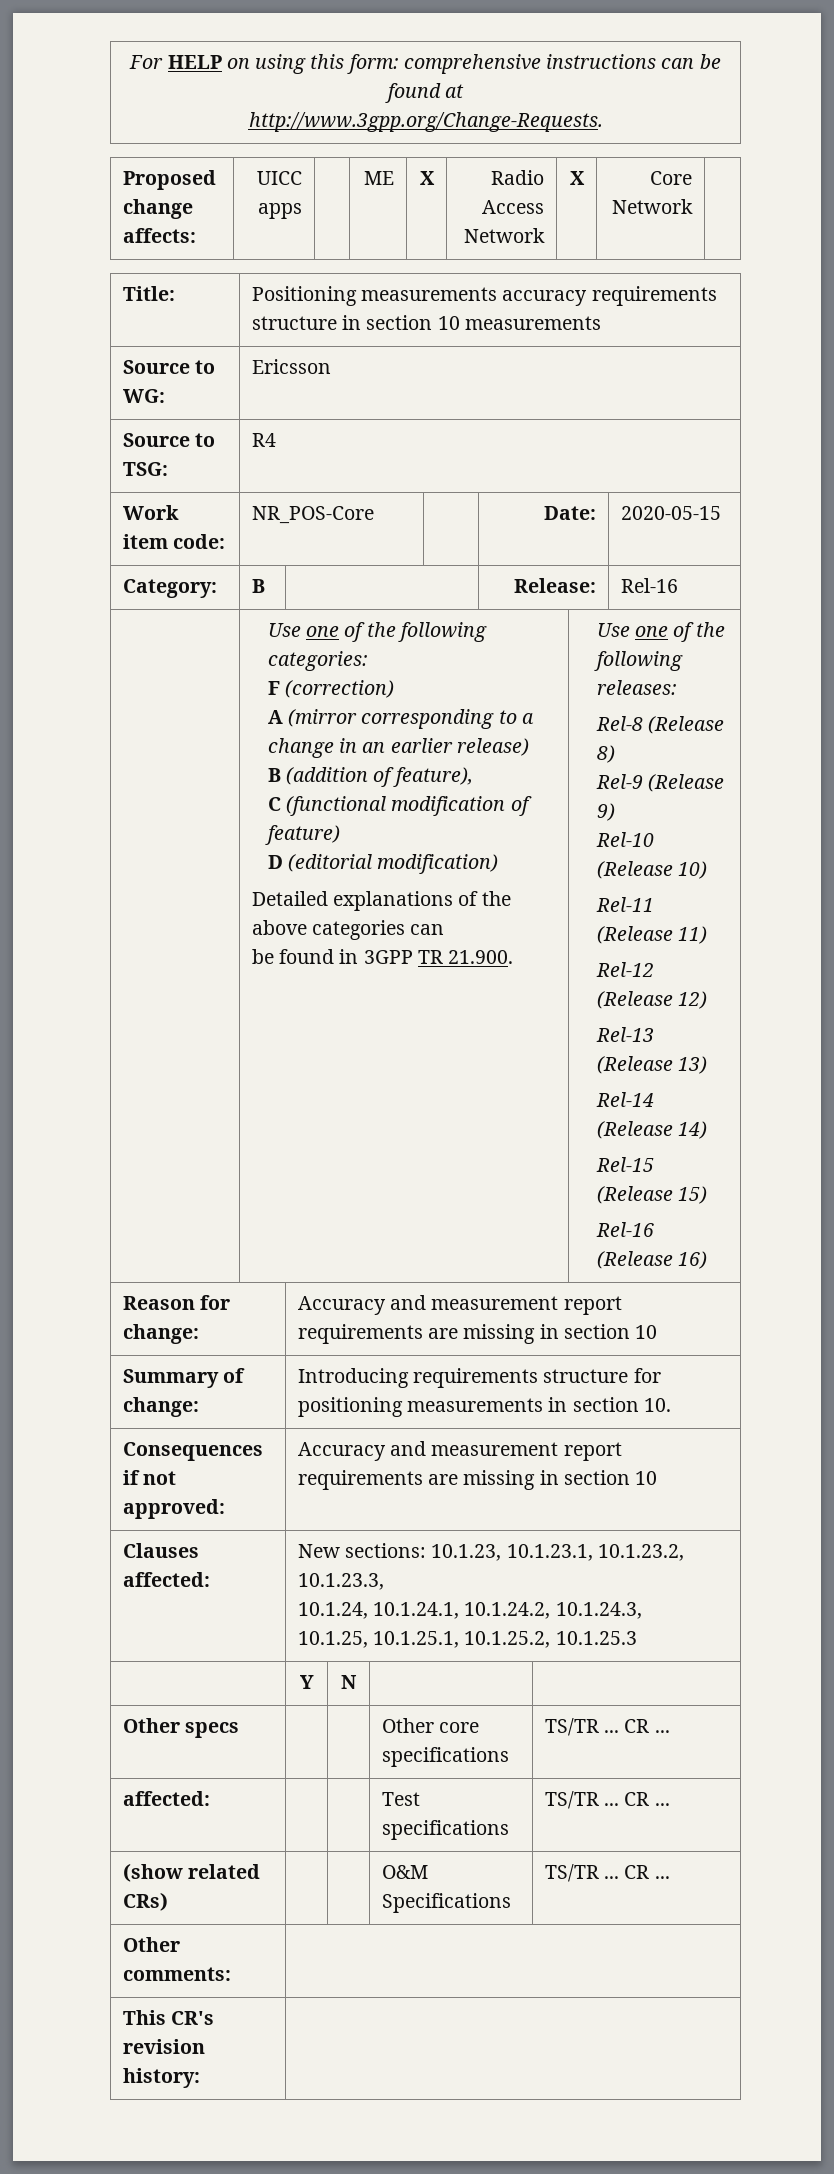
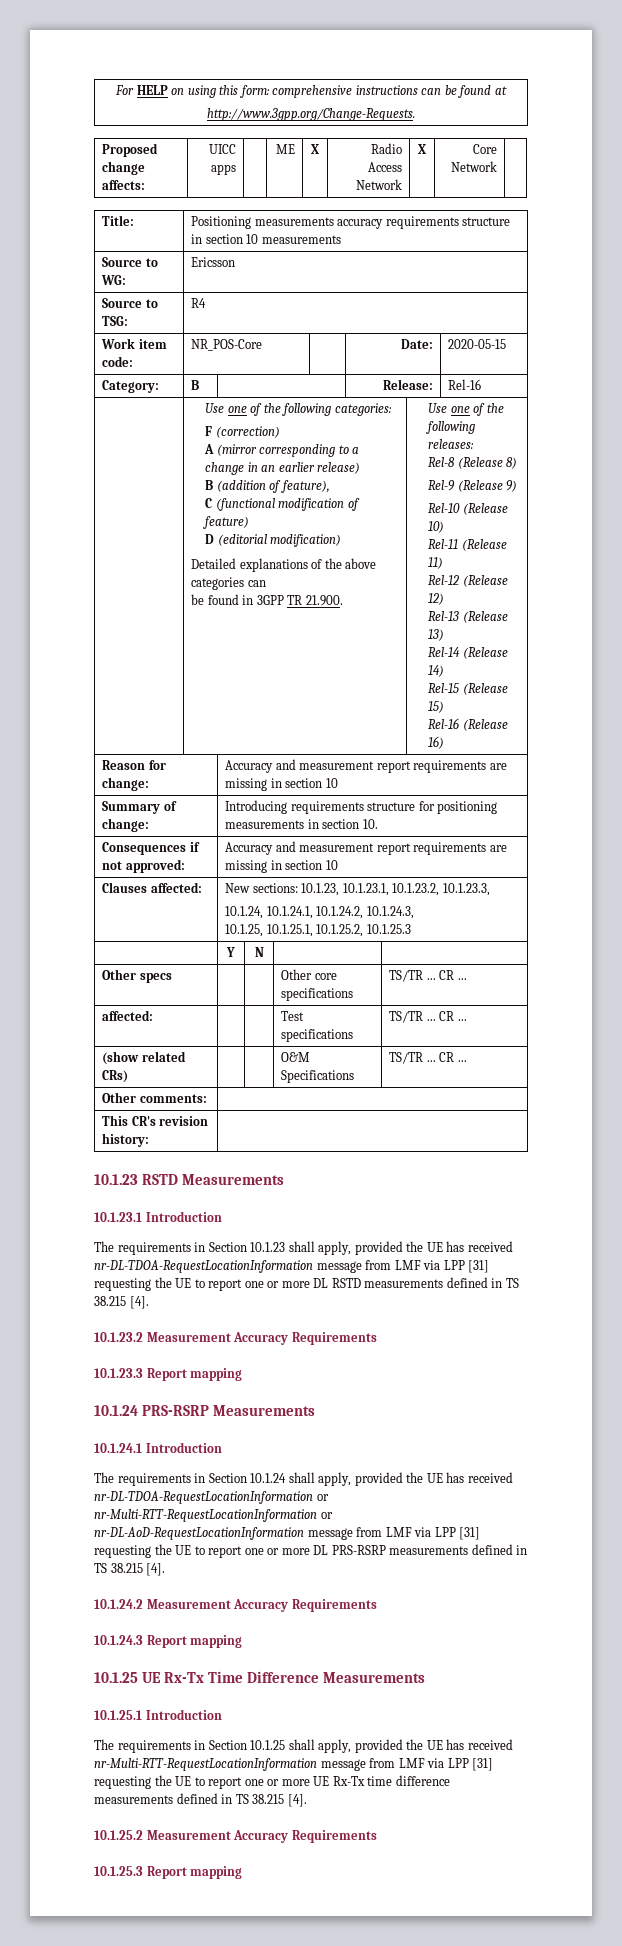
+ 10.1.23 RSTD Measurements
+ 10.1.23.1 Introduction
+ The requirements in Section 10.1.23 shall apply, provided the UE has received nr-DL-TDOA-RequestLocationInformation message from LMF via LPP [31] requesting the UE to report one or more DL RSTD measurements defined in TS 38.215 [4].
+ 10.1.23.2 Measurement Accuracy Requirements
+ 10.1.23.3 Report mapping
+ 10.1.24 PRS-RSRP Measurements
+ 10.1.24.1 Introduction
+ The requirements in Section 10.1.24 shall apply, provided the UE has received nr-DL-TDOA-RequestLocationInformation or nr-Multi-RTT-RequestLocationInformation or nr-DL-AoD-RequestLocationInformation message from LMF via LPP [31] requesting the UE to report one or more DL PRS-RSRP measurements defined in TS 38.215 [4].
+ 10.1.24.2 Measurement Accuracy Requirements
+ 10.1.24.3 Report mapping
+ 10.1.25 UE Rx-Tx Time Difference Measurements
+ 10.1.25.1 Introduction
+ The requirements in Section 10.1.25 shall apply, provided the UE has received nr-Multi-RTT-RequestLocationInformation message from LMF via LPP [31] requesting the UE to report one or more UE Rx-Tx time difference measurements defined in TS 38.215 [4].
+ 10.1.25.2 Measurement Accuracy Requirements
+ 10.1.25.3 Report mapping

